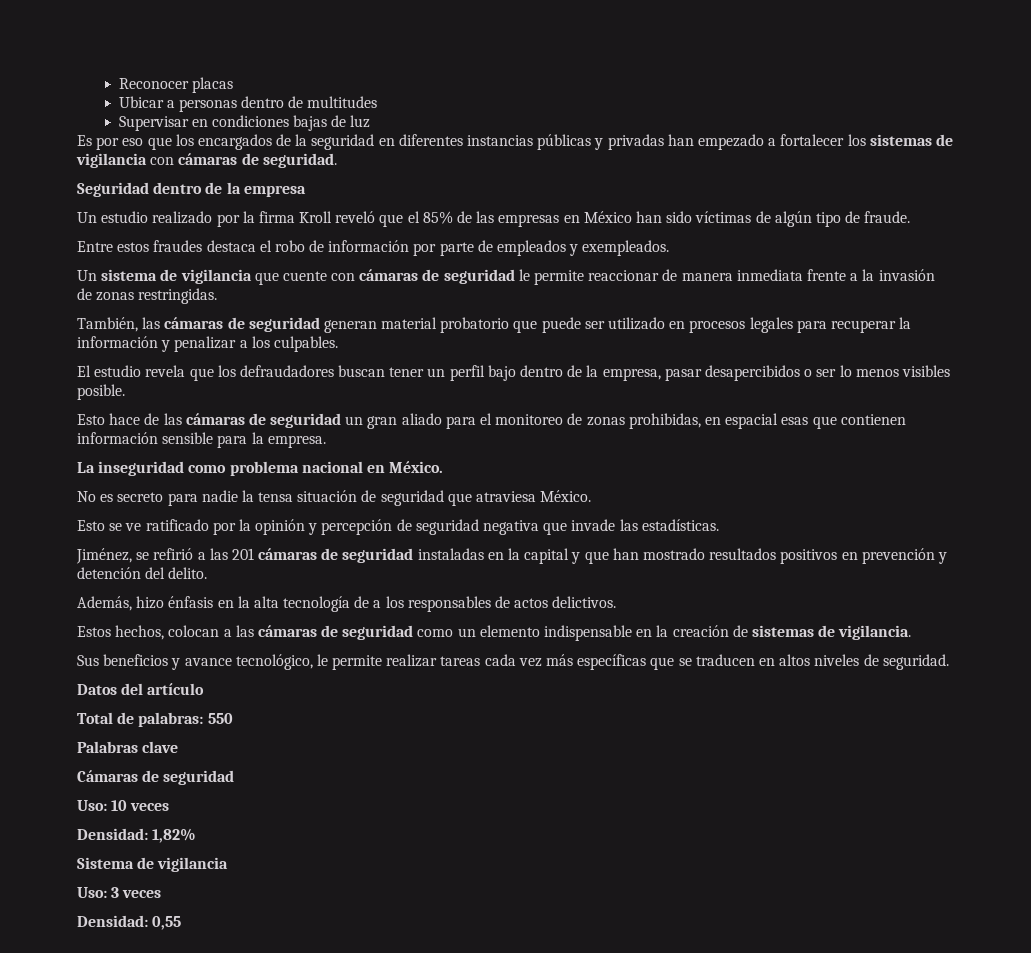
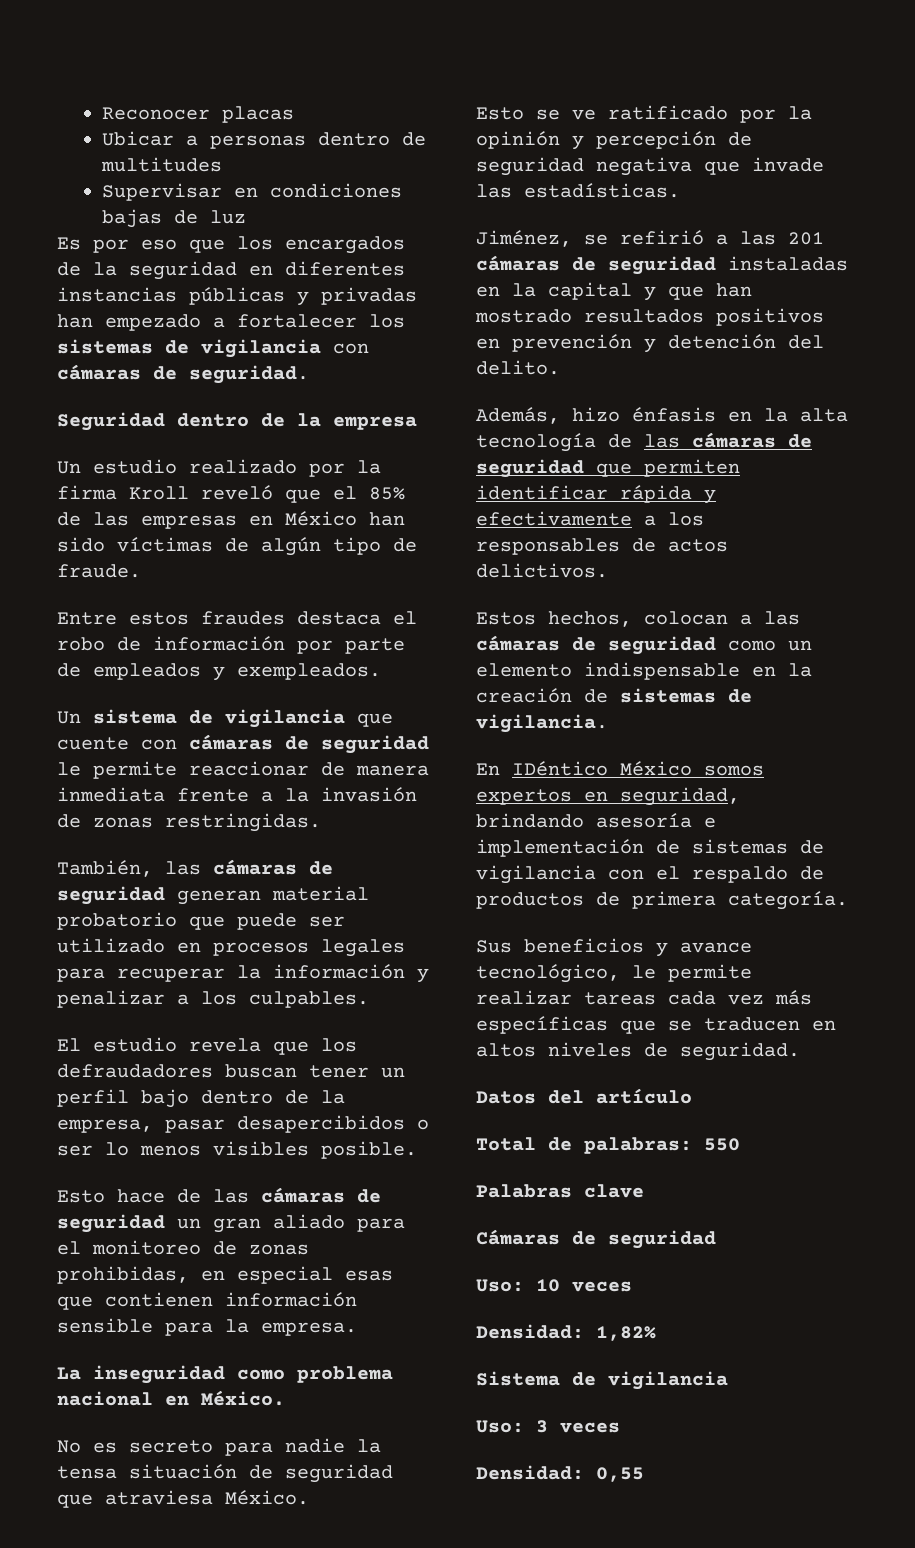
- Esto hace de las cámaras de seguridad un gran aliado para el monitoreo de zonas prohibidas, en espacial esas que contienen información sensible para la empresa.
+ Esto hace de las cámaras de seguridad un gran aliado para el monitoreo de zonas prohibidas, en especial esas que contienen información sensible para la empresa.
- Además, hizo énfasis en la alta tecnología de a los responsables de actos delictivos.
+ Además, hizo énfasis en la alta tecnología de las cámaras de seguridad que permiten identificar rápida y efectivamente a los responsables de actos delictivos.
+ En IDéntico México somos expertos en seguridad, brindando asesoría e implementación de sistemas de vigilancia con el respaldo de productos de primera categoría.

